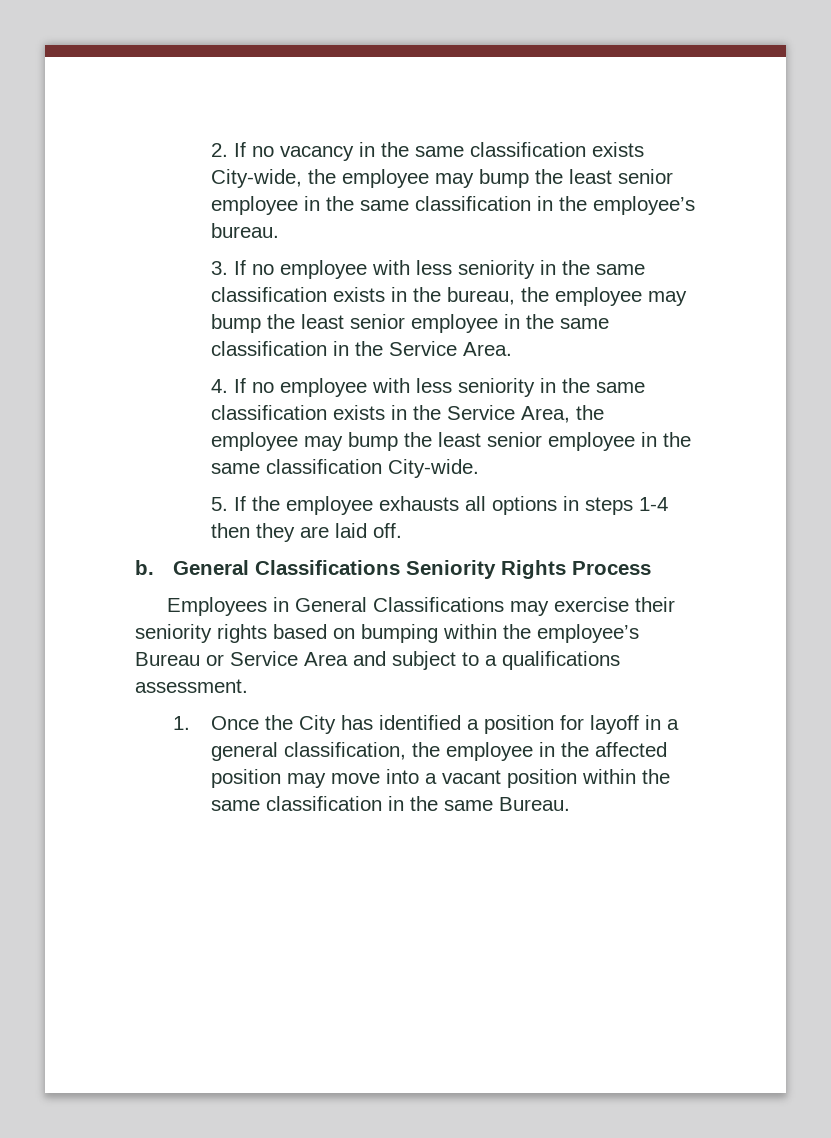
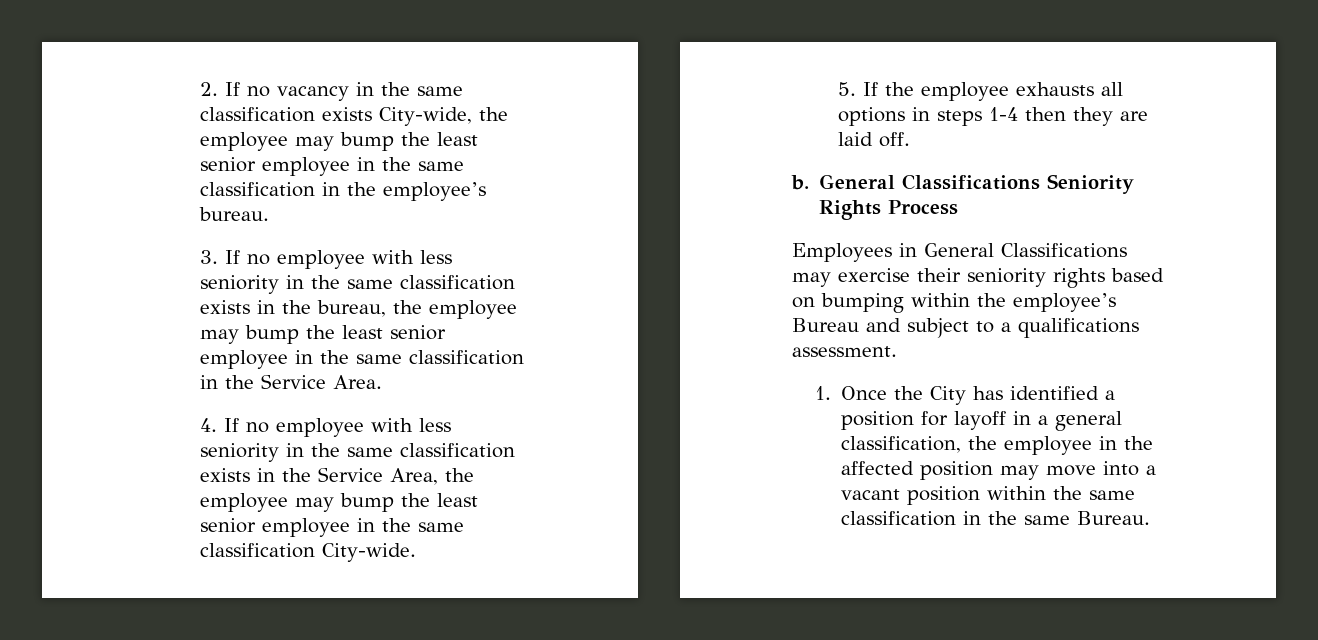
- Employees in General Classifications may exercise their seniority rights based on bumping within the employee’s Bureau or Service Area and subject to a qualifications assessment.
+ Employees in General Classifications may exercise their seniority rights based on bumping within the employee’s Bureau and subject to a qualifications assessment.

